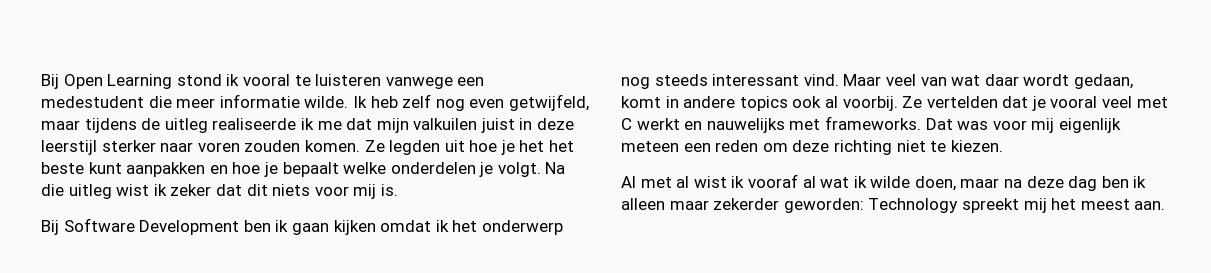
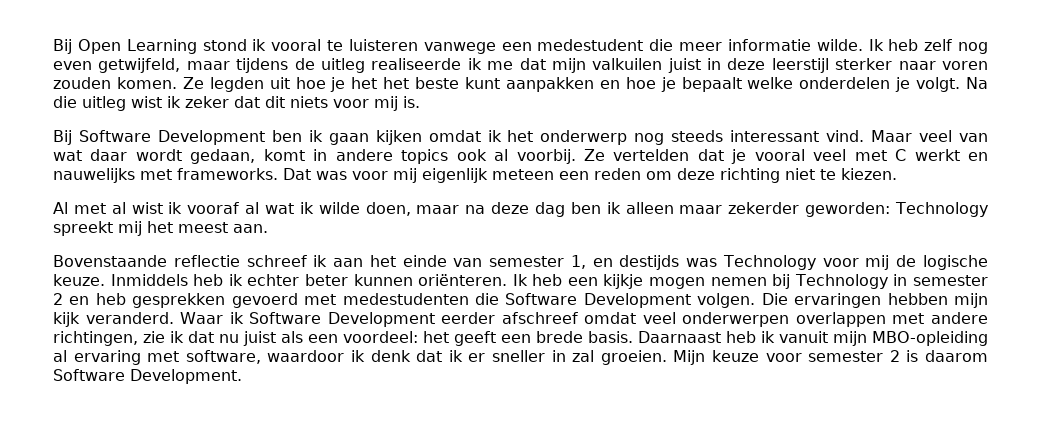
+ Bovenstaande reflectie schreef ik aan het einde van semester 1, en destijds was Technology voor mij de logische keuze. Inmiddels heb ik echter beter kunnen oriënteren. Ik heb een kijkje mogen nemen bij Technology in semester 2 en heb gesprekken gevoerd met medestudenten die Software Development volgen. Die ervaringen hebben mijn kijk veranderd. Waar ik Software Development eerder afschreef omdat veel onderwerpen overlappen met andere richtingen, zie ik dat nu juist als een voordeel: het geeft een brede basis. Daarnaast heb ik vanuit mijn MBO-opleiding al ervaring met software, waardoor ik denk dat ik er sneller in zal groeien. Mijn keuze voor semester 2 is daarom Software Development.

